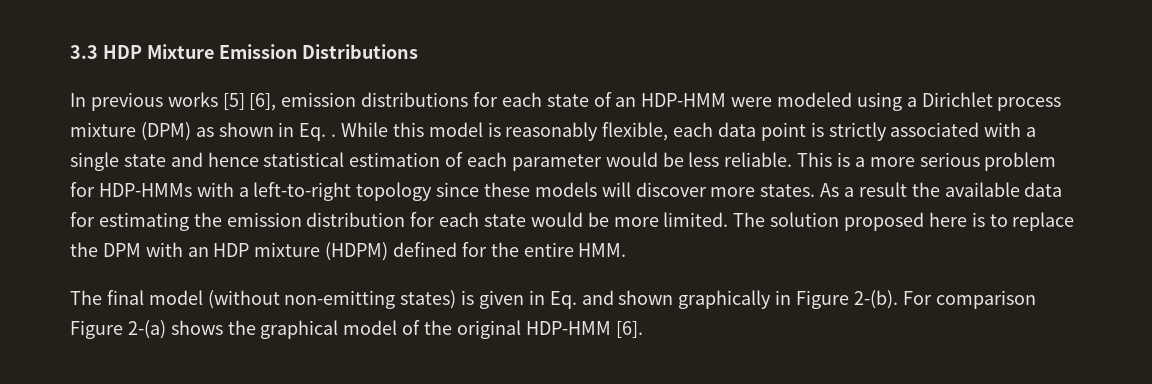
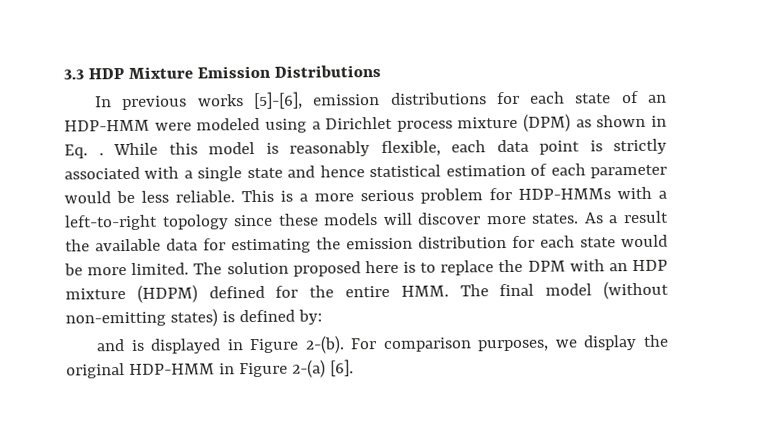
- In previous works [5] [6], emission distributions for each state of an HDP-HMM were modeled using a Dirichlet process mixture (DPM) as shown in Eq. .
+ In previous works [5]-[6], emission distributions for each state of an HDP-HMM were modeled using a Dirichlet process mixture (DPM) as shown in Eq. .
- The solution proposed here is to replace the DPM with an HDP mixture (HDPM) defined for the entire HMM.
- The final model (without non-emitting states) is given in Eq. and shown graphically in Figure 2-(b).
+ The solution proposed here is to replace the DPM with an HDP mixture (HDPM) defined for the entire HMM. The final model (without non-emitting states) is defined by:
+ and is displayed in Figure 2-(b).
- For comparison Figure 2-(a) shows the graphical model of the original HDP-HMM [6].
+ For comparison purposes, we display the original HDP-HMM in Figure 2-(a) [6].

